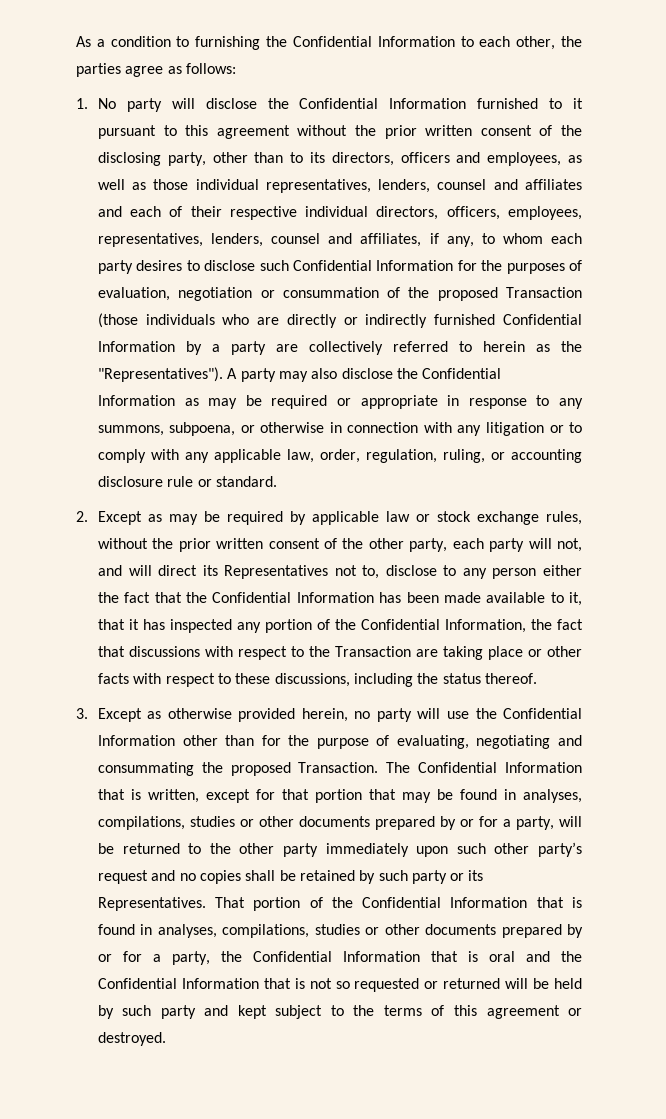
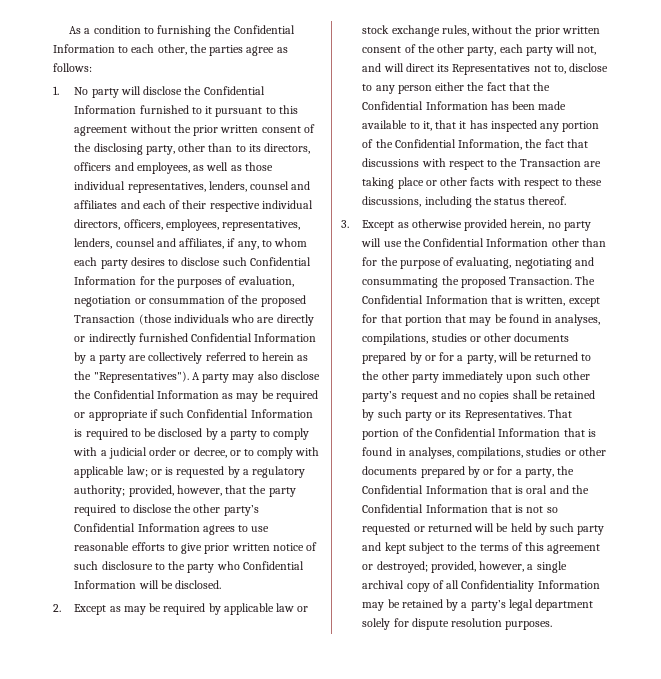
- A party may also disclose the Confidential Information as may be required or appropriate in response to any summons, subpoena, or otherwise in connection with any litigation or to comply with any applicable law, order, regulation, ruling, or accounting disclosure rule or standard.
+ A party may also disclose the Confidential Information as may be required or appropriate if such Confidential Information is required to be disclosed by a party to comply with a judicial order or decree, or to comply with applicable law; or is requested by a regulatory authority; provided, however, that the party required to disclose the other party’s Confidential Information agrees to use reasonable efforts to give prior written notice of such disclosure to the party who Confidential Information will be disclosed.
- That portion of the Confidential Information that is found in analyses, compilations, studies or other documents prepared by or for a party, the Confidential Information that is oral and the Confidential Information that is not so requested or returned will be held by such party and kept subject to the terms of this agreement or destroyed.
+ That portion of the Confidential Information that is found in analyses, compilations, studies or other documents prepared by or for a party, the Confidential Information that is oral and the Confidential Information that is not so requested or returned will be held by such party and kept subject to the terms of this agreement or destroyed; provided, however, a single archival copy of all Confidentiality Information may be retained by a party’s legal department solely for dispute resolution purposes.

